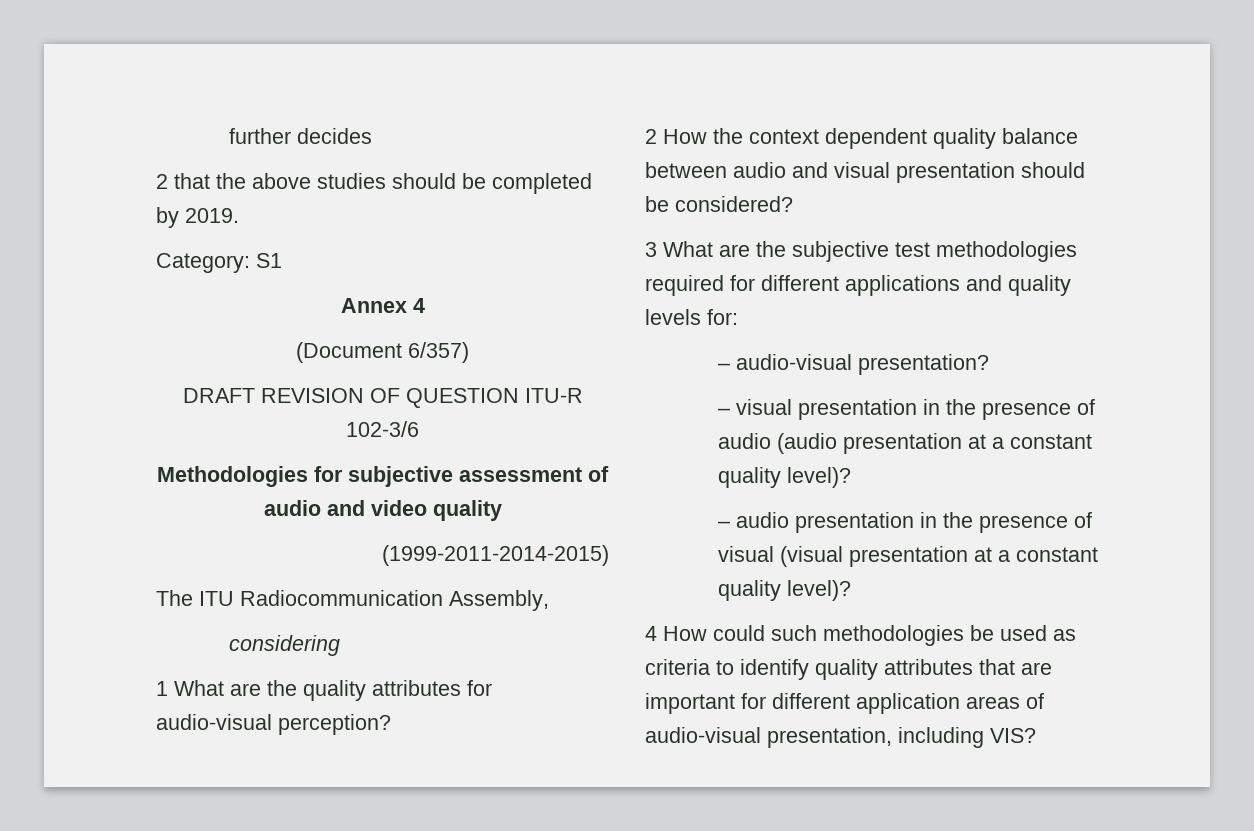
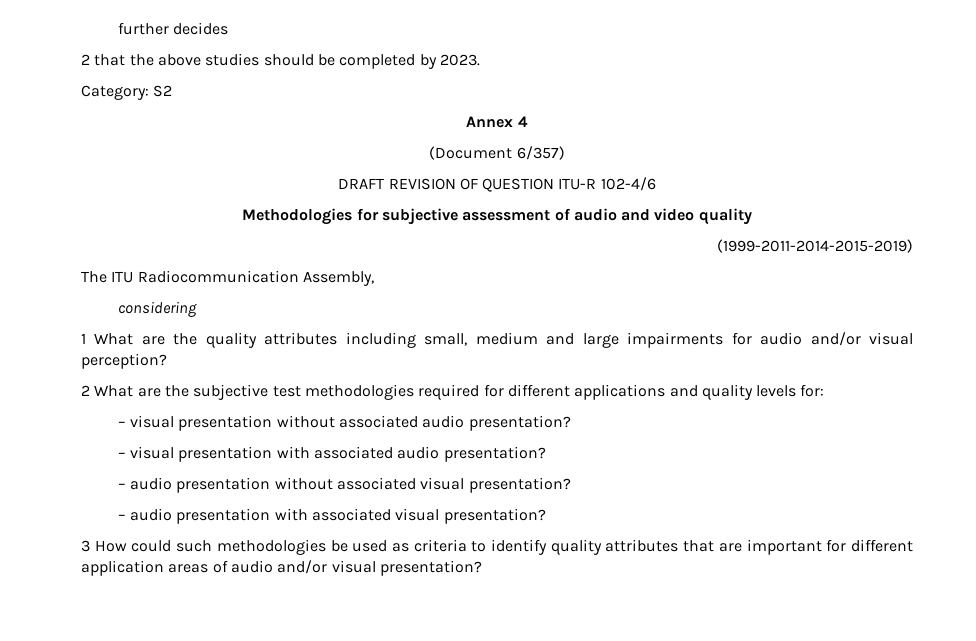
- 2 that the above studies should be completed by 2019.
+ 2 that the above studies should be completed by 2023.
- Category: S1
+ Category: S2
- DRAFT REVISION OF QUESTION ITU-R 102-3/6
+ DRAFT REVISION OF QUESTION ITU-R 102-4/6
- (1999-2011-2014-2015)
+ (1999-2011-2014-2015-2019)
- 1 What are the quality attributes for audio-visual perception?
- 2 How the context dependent quality balance between audio and visual presentation should be considered?
- 3 What are the subjective test methodologies required for different applications and quality levels for:
+ 1 What are the quality attributes including small, medium and large impairments for audio and/or visual perception?
+ 2 What are the subjective test methodologies required for different applications and quality levels for:
- – audio-visual presentation?
+ – visual presentation without associated audio presentation?
- – visual presentation in the presence of audio (audio presentation at a constant quality level)?
- – audio presentation in the presence of visual (visual presentation at a constant quality level)?
- 4 How could such methodologies be used as criteria to identify quality attributes that are important for different application areas of audio-visual presentation, including VIS?
+ – visual presentation with associated audio presentation?
+ – audio presentation without associated visual presentation?
+ – audio presentation with associated visual presentation?
+ 3 How could such methodologies be used as criteria to identify quality attributes that are important for different application areas of audio and/or visual presentation?

